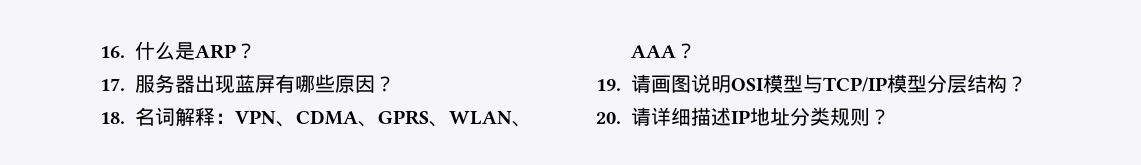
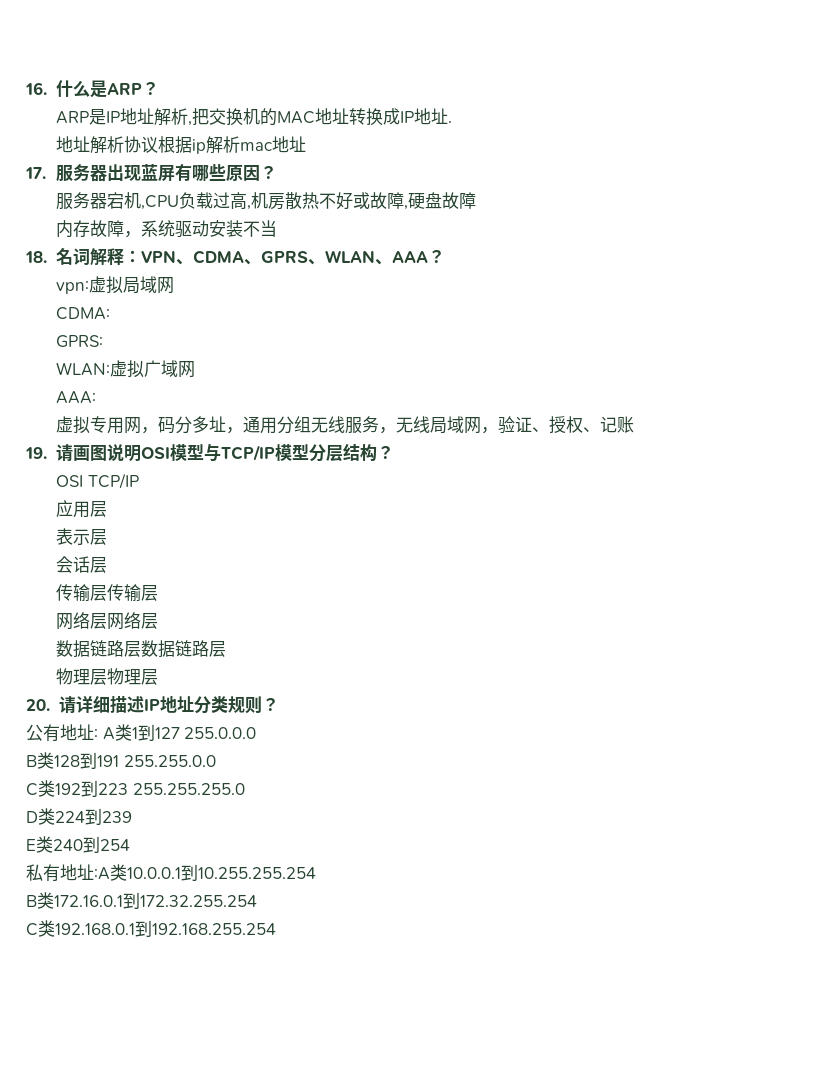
+ ARP是IP地址解析,把交换机的MAC地址转换成IP地址.
+ 地址解析协议根据ip解析mac地址
+ 服务器宕机,CPU负载过高,机房散热不好或故障,硬盘故障
+ 内存故障，系统驱动安装不当
+ vpn:虚拟局域网
+ CDMA:
+ GPRS:
+ WLAN:虚拟广域网
+ AAA:
+ 虚拟专用网，码分多址，通用分组无线服务，无线局域网，验证、授权、记账
+ OSI TCP/IP
+ 应用层
+ 表示层
+ 会话层
+ 传输层传输层
+ 网络层网络层
+ 数据链路层数据链路层
+ 物理层物理层
+ 公有地址: A类1到127 255.0.0.0
+ B类128到191 255.255.0.0
+ C类192到223 255.255.255.0
+ D类224到239
+ E类240到254
+ 私有地址:A类10.0.0.1到10.255.255.254
+ B类172.16.0.1到172.32.255.254
+ C类192.168.0.1到192.168.255.254

